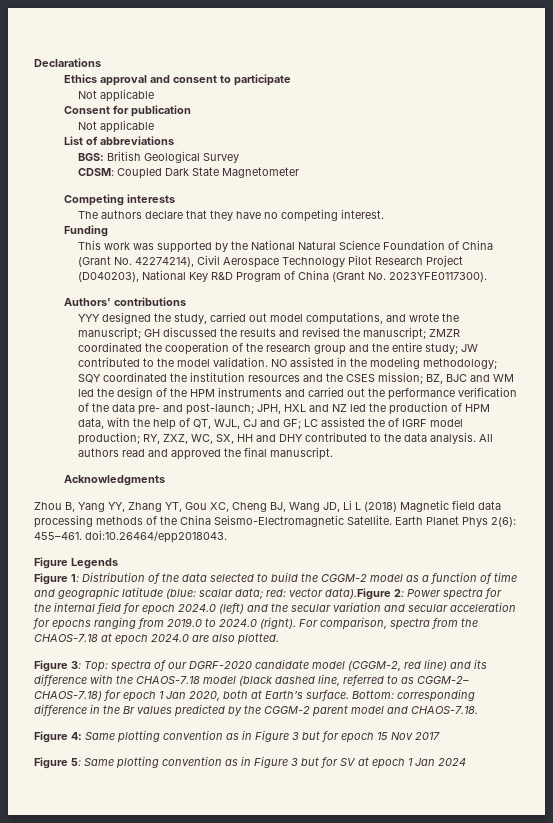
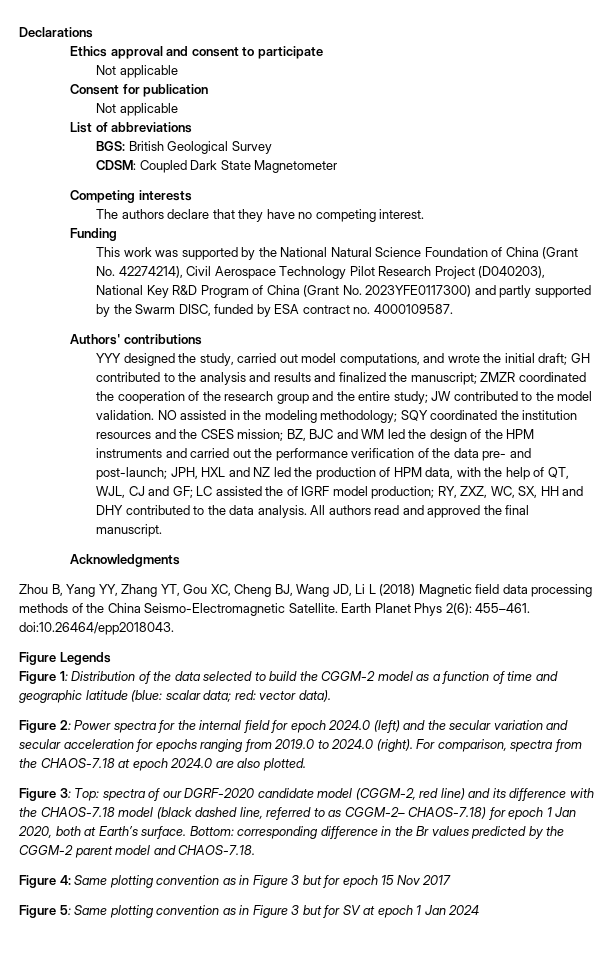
- This work was supported by the National Natural Science Foundation of China (Grant No. 42274214), Civil Aerospace Technology Pilot Research Project (D040203), National Key R&D Program of China (Grant No. 2023YFE0117300).
+ This work was supported by the National Natural Science Foundation of China (Grant No. 42274214), Civil Aerospace Technology Pilot Research Project (D040203), National Key R&D Program of China (Grant No. 2023YFE0117300) and partly supported by the Swarm DISC, funded by ESA contract no. 4000109587.
- YYY designed the study, carried out model computations, and wrote the manuscript; GH discussed the results and revised the manuscript; ZMZR coordinated the cooperation of the research group and the entire study; JW contributed to the model validation.
+ YYY designed the study, carried out model computations, and wrote the initial draft; GH contributed to the analysis and results and finalized the manuscript; ZMZR coordinated the cooperation of the research group and the entire study; JW contributed to the model validation.
- Figure 1: Distribution of the data selected to build the CGGM-2 model as a function of time and geographic latitude (blue: scalar data; red: vector data).Figure 2: Power spectra for the internal field for epoch 2024.0 (left) and the secular variation and secular acceleration for epochs ranging from 2019.0 to 2024.0 (right).
+ Figure 1: Distribution of the data selected to build the CGGM-2 model as a function of time and geographic latitude (blue: scalar data; red: vector data).
+ Figure 2: Power spectra for the internal field for epoch 2024.0 (left) and the secular variation and secular acceleration for epochs ranging from 2019.0 to 2024.0 (right).

